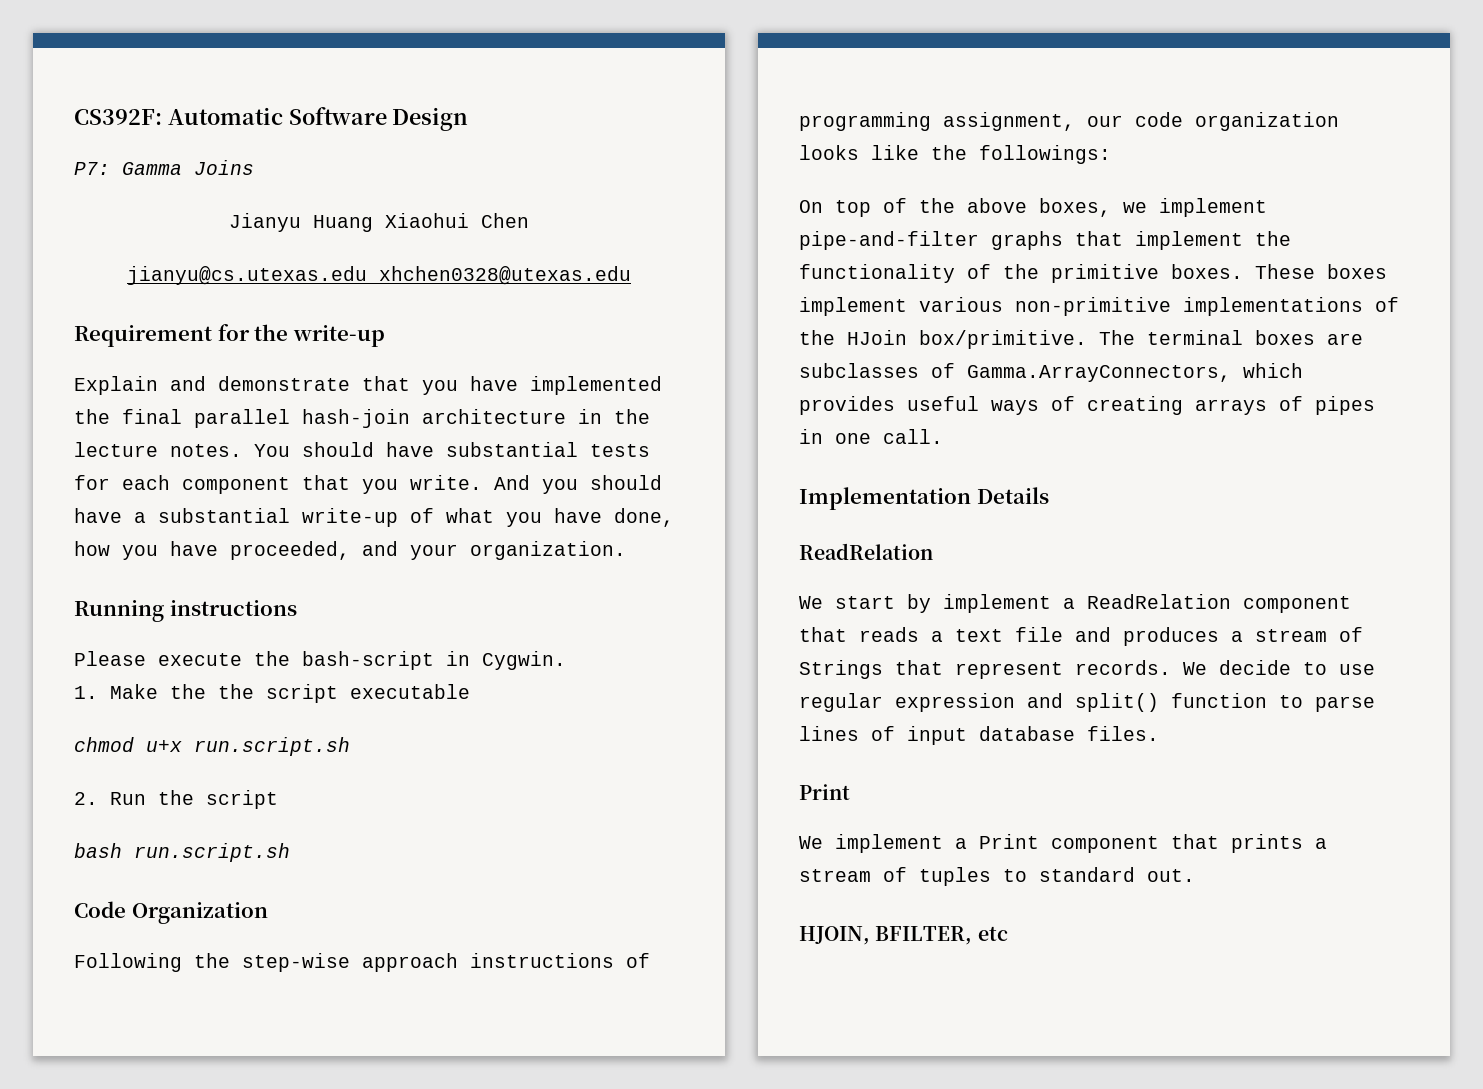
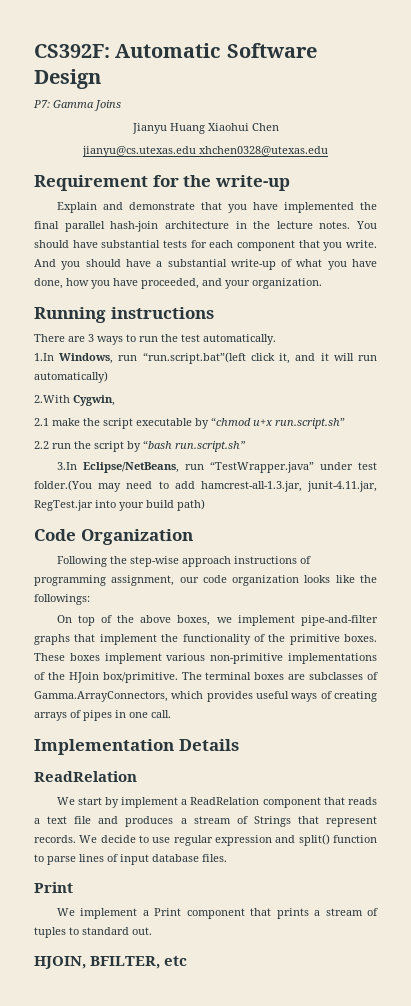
- Please execute the bash-script in Cygwin.
- 1. Make the the script executable
- chmod u+x run.script.sh
- 2. Run the script
- bash run.script.sh
+ There are 3 ways to run the test automatically.
+ 1.In Windows, run “run.script.bat”(left click it, and it will run automatically)
+ 2.With Cygwin,
+ 2.1 make the script executable by “chmod u+x run.script.sh”
+ 2.2 run the script by “bash run.script.sh”
+ 3.In Eclipse/NetBeans, run “TestWrapper.java” under test folder.(You may need to add hamcrest-all-1.3.jar, junit-4.11.jar, RegTest.jar into your build path)

